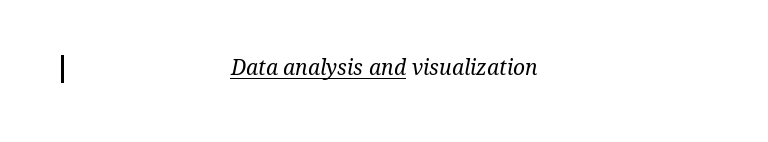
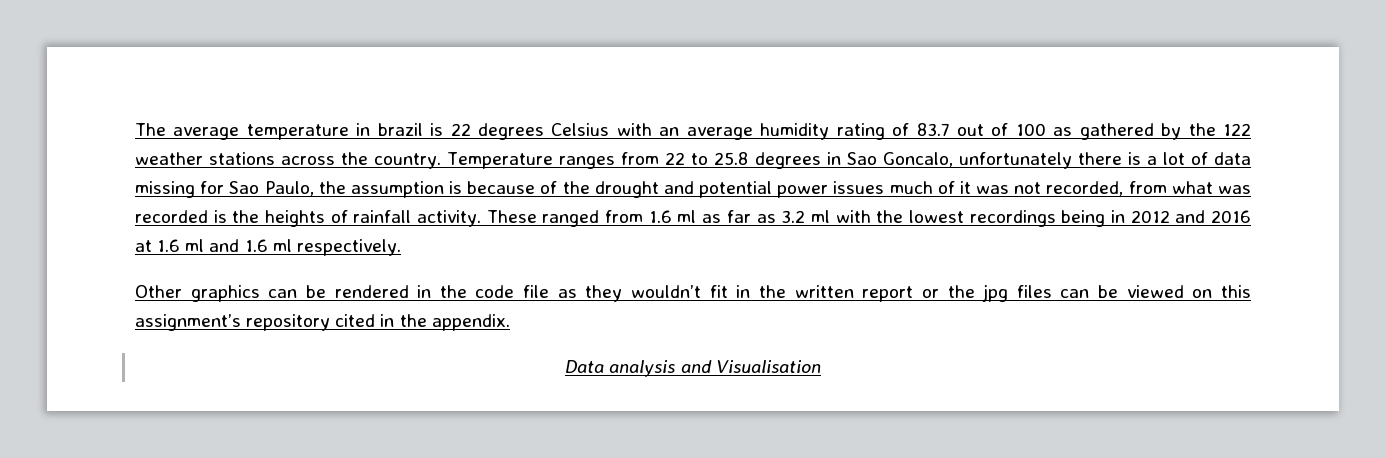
+ The average temperature in brazil is 22 degrees Celsius with an average humidity rating of 83.7 out of 100 as gathered by the 122 weather stations across the country. Temperature ranges from 22 to 25.8 degrees in Sao Goncalo, unfortunately there is a lot of data missing for Sao Paulo, the assumption is because of the drought and potential power issues much of it was not recorded, from what was recorded is the heights of rainfall activity. These ranged from 1.6 ml as far as 3.2 ml with the lowest recordings being in 2012 and 2016 at 1.6 ml and 1.6 ml respectively.
+ Other graphics can be rendered in the code file as they wouldn’t fit in the written report or the jpg files can be viewed on this assignment’s repository cited in the appendix.
- Data analysis and visualization
+ Data analysis and Visualisation

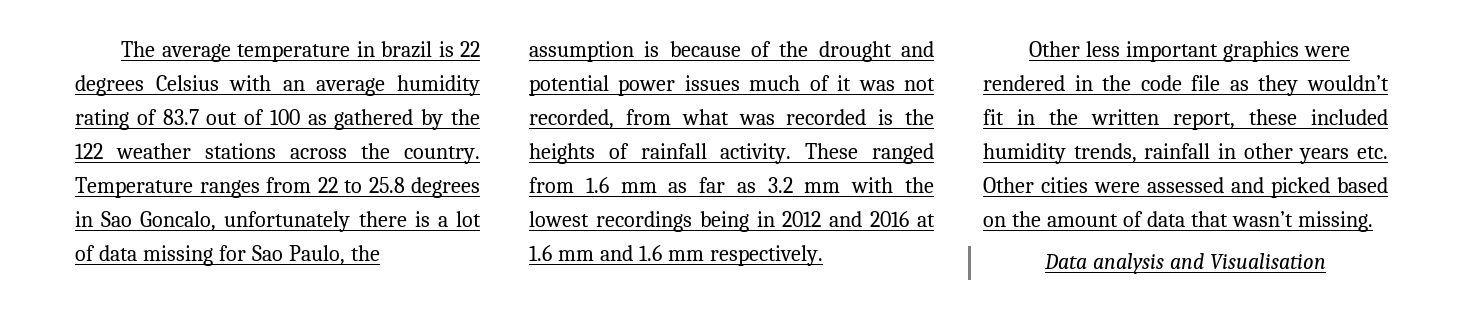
- These ranged from 1.6 ml as far as 3.2 ml with the lowest recordings being in 2012 and 2016 at 1.6 ml and 1.6 ml respectively.
+ These ranged from 1.6 mm as far as 3.2 mm with the lowest recordings being in 2012 and 2016 at 1.6 mm and 1.6 mm respectively.
- Other graphics can be rendered in the code file as they wouldn’t fit in the written report or the jpg files can be viewed on this assignment’s repository cited in the appendix.
+ Other less important graphics were rendered in the code file as they wouldn’t fit in the written report, these included humidity trends, rainfall in other years etc. Other cities were assessed and picked based on the amount of data that wasn’t missing.

